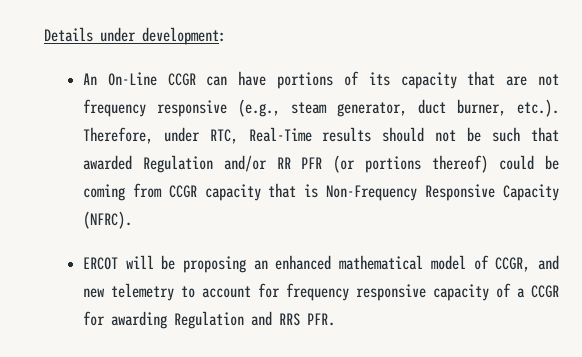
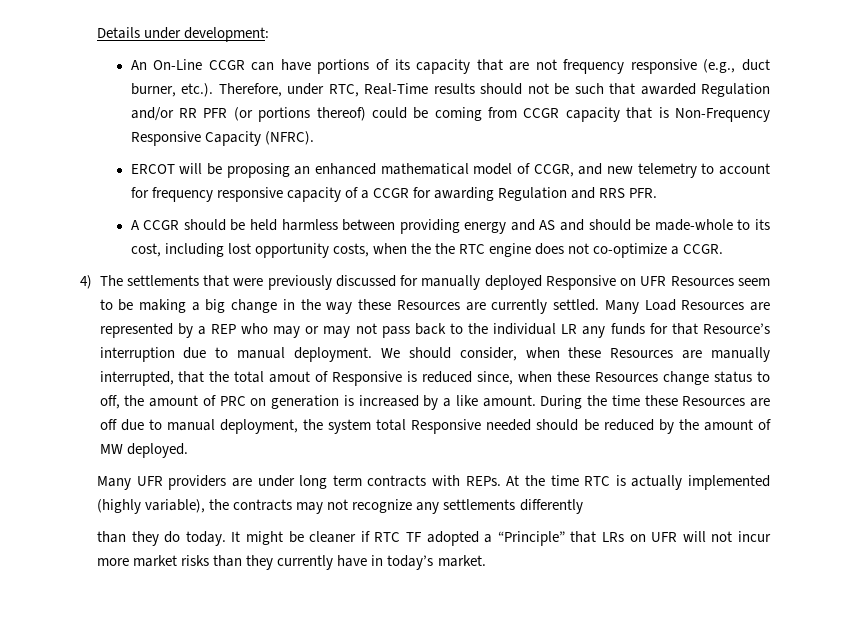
- An On-Line CCGR can have portions of its capacity that are not frequency responsive (e.g., steam generator, duct burner, etc.). Therefore, under RTC, Real-Time results should not be such that awarded Regulation and/or RR PFR (or portions thereof) could be coming from CCGR capacity that is Non-Frequency Responsive Capacity (NFRC).
+ An On-Line CCGR can have portions of its capacity that are not frequency responsive (e.g., duct burner, etc.). Therefore, under RTC, Real-Time results should not be such that awarded Regulation and/or RR PFR (or portions thereof) could be coming from CCGR capacity that is Non-Frequency Responsive Capacity (NFRC).
+ A CCGR should be held harmless between providing energy and AS and should be made-whole to its cost, including lost opportunity costs, when the the RTC engine does not co-optimize a CCGR.
+ 4) The settlements that were previously discussed for manually deployed Responsive on UFR Resources seem to be making a big change in the way these Resources are currently settled. Many Load Resources are represented by a REP who may or may not pass back to the individual LR any funds for that Resource’s interruption due to manual deployment. We should consider, when these Resources are manually interrupted, that the total amout of Responsive is reduced since, when these Resources change status to off, the amount of PRC on generation is increased by a like amount. During the time these Resources are off due to manual deployment, the system total Responsive needed should be reduced by the amount of MW deployed.
+ Many UFR providers are under long term contracts with REPs. At the time RTC is actually implemented (highly variable), the contracts may not recognize any settlements differently
+ than they do today. It might be cleaner if RTC TF adopted a “Principle” that LRs on UFR will not incur more market risks than they currently have in today’s market.

